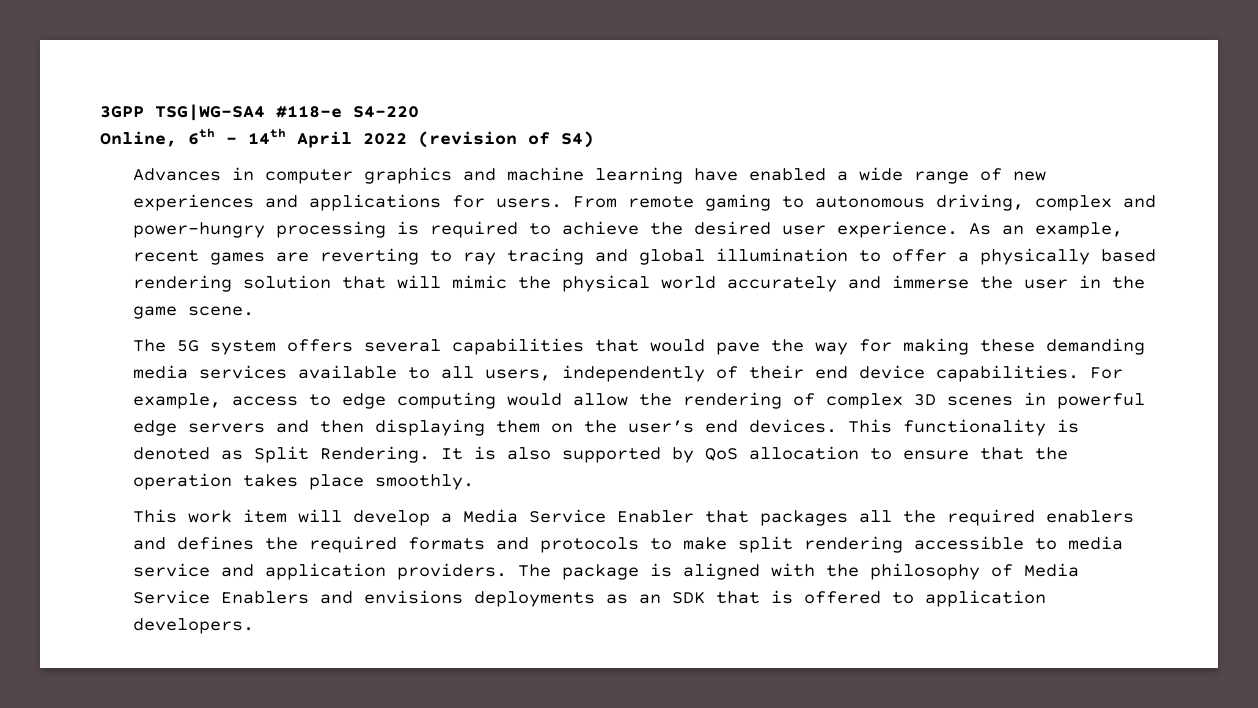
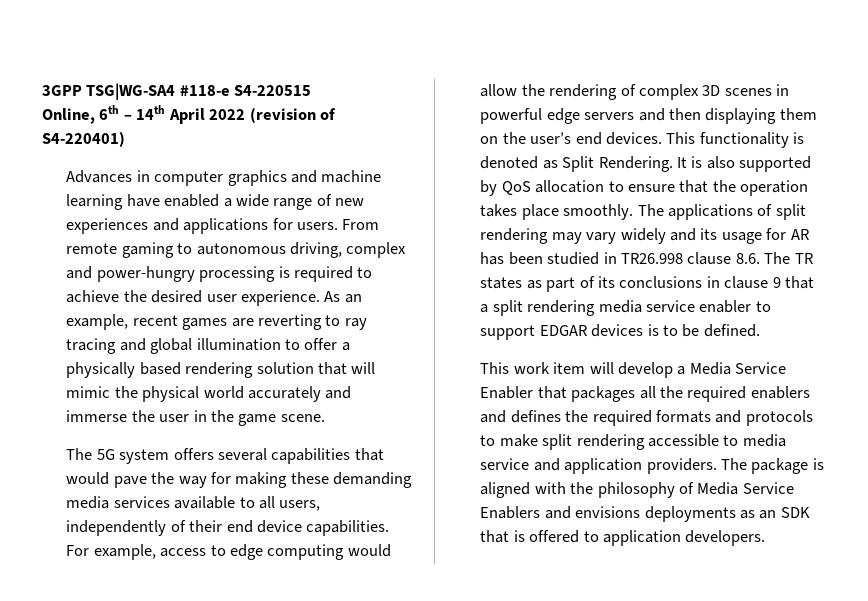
- 3GPP TSG|WG-SA4 #118-e S4-220
+ 3GPP TSG|WG-SA4 #118-e S4-220515
- Online, 6th – 14th April 2022 (revision of S4)
+ Online, 6th – 14th April 2022 (revision of S4-220401)
+ The applications of split rendering may vary widely and its usage for AR has been studied in TR26.998 clause 8.6. The TR states as part of its conclusions in clause 9 that a split rendering media service enabler to support EDGAR devices is to be defined.

